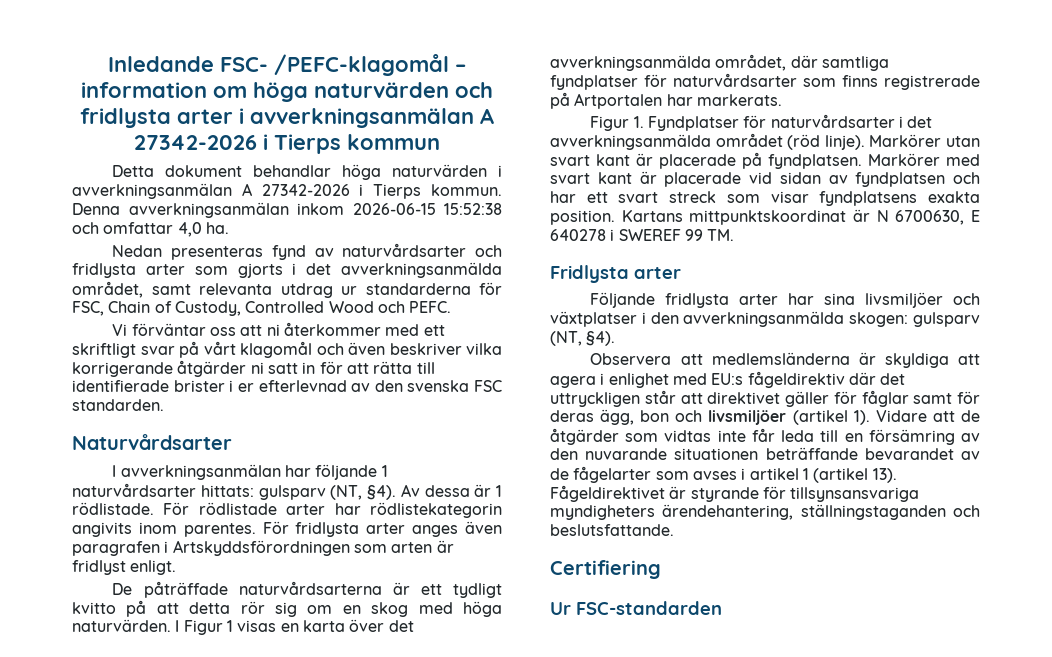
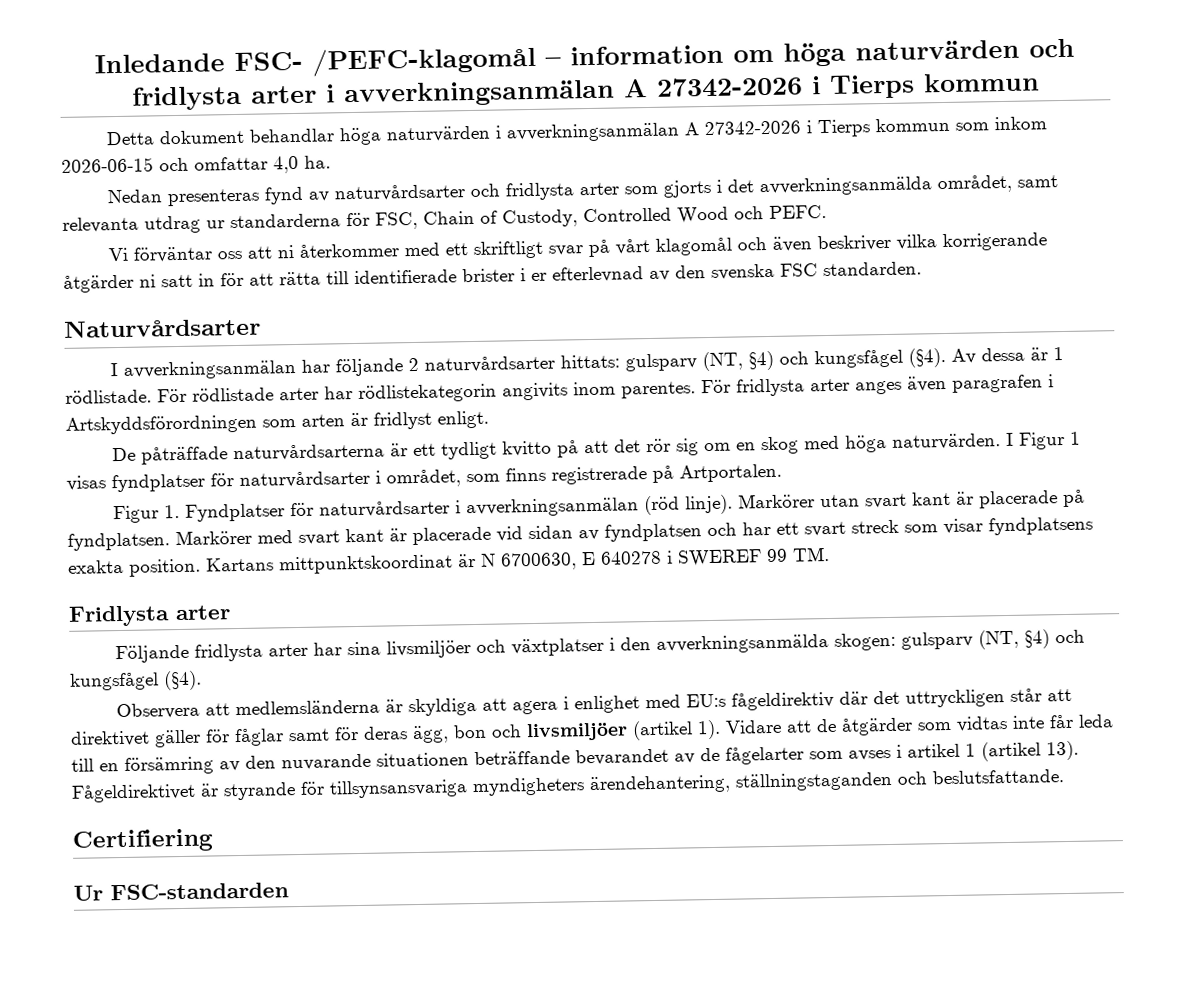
- Detta dokument behandlar höga naturvärden i avverkningsanmälan A 27342-2026 i Tierps kommun. Denna avverkningsanmälan inkom 2026-06-15 15:52:38 och omfattar 4,0 ha.
+ Detta dokument behandlar höga naturvärden i avverkningsanmälan A 27342-2026 i Tierps kommun som inkom 2026-06-15 och omfattar 4,0 ha.
- I avverkningsanmälan har följande 1 naturvårdsarter hittats: gulsparv (NT, §4).
+ I avverkningsanmälan har följande 2 naturvårdsarter hittats: gulsparv (NT, §4) och kungsfågel (§4).
- De påträffade naturvårdsarterna är ett tydligt kvitto på att detta rör sig om en skog med höga naturvärden.
+ De påträffade naturvårdsarterna är ett tydligt kvitto på att det rör sig om en skog med höga naturvärden.
- I Figur 1 visas en karta över det avverkningsanmälda området, där samtliga fyndplatser för naturvårdsarter som finns registrerade på Artportalen har markerats.
+ I Figur 1 visas fyndplatser för naturvårdsarter i området, som finns registrerade på Artportalen.
- Figur 1. Fyndplatser för naturvårdsarter i det avverkningsanmälda området (röd linje).
+ Figur 1. Fyndplatser för naturvårdsarter i avverkningsanmälan (röd linje).
- Följande fridlysta arter har sina livsmiljöer och växtplatser i den avverkningsanmälda skogen: gulsparv (NT, §4).
+ Följande fridlysta arter har sina livsmiljöer och växtplatser i den avverkningsanmälda skogen: gulsparv (NT, §4) och kungsfågel (§4).

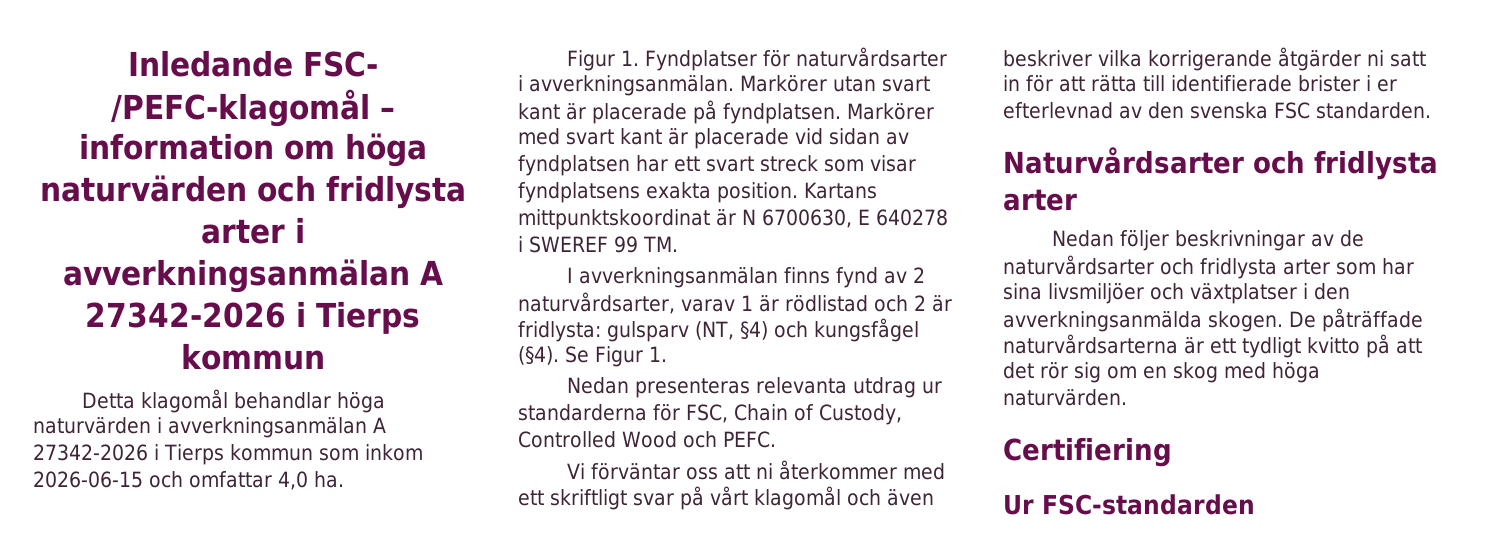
- Detta dokument behandlar höga naturvärden i avverkningsanmälan A 27342-2026 i Tierps kommun som inkom 2026-06-15 och omfattar 4,0 ha.
+ Detta klagomål behandlar höga naturvärden i avverkningsanmälan A 27342-2026 i Tierps kommun som inkom 2026-06-15 och omfattar 4,0 ha.
- Nedan presenteras fynd av naturvårdsarter och fridlysta arter som gjorts i det avverkningsanmälda området, samt relevanta utdrag ur standarderna för FSC, Chain of Custody, Controlled Wood och PEFC.
+ Figur 1. Fyndplatser för naturvårdsarter i avverkningsanmälan. Markörer utan svart kant är placerade på fyndplatsen. Markörer med svart kant är placerade vid sidan av fyndplatsen har ett svart streck som visar fyndplatsens exakta position. Kartans mittpunktskoordinat är N 6700630, E 640278 i SWEREF 99 TM.
+ I avverkningsanmälan finns fynd av 2 naturvårdsarter, varav 1 är rödlistad och 2 är fridlysta: gulsparv (NT, §4) och kungsfågel (§4). Se Figur 1.
+ Nedan presenteras relevanta utdrag ur standarderna för FSC, Chain of Custody, Controlled Wood och PEFC.
- Naturvårdsarter
- I avverkningsanmälan har följande 2 naturvårdsarter hittats: gulsparv (NT, §4) och kungsfågel (§4). Av dessa är 1 rödlistade. För rödlistade arter har rödlistekategorin angivits inom parentes. För fridlysta arter anges även paragrafen i Artskyddsförordningen som arten är fridlyst enligt.
- De påträffade naturvårdsarterna är ett tydligt kvitto på att det rör sig om en skog med höga naturvärden. I Figur 1 visas fyndplatser för naturvårdsarter i området, som finns registrerade på Artportalen.
- Figur 1. Fyndplatser för naturvårdsarter i avverkningsanmälan (röd linje). Markörer utan svart kant är placerade på fyndplatsen. Markörer med svart kant är placerade vid sidan av fyndplatsen och har ett svart streck som visar fyndplatsens exakta position. Kartans mittpunktskoordinat är N 6700630, E 640278 i SWEREF 99 TM.
- Fridlysta arter
- Följande fridlysta arter har sina livsmiljöer och växtplatser i den avverkningsanmälda skogen: gulsparv (NT, §4) och kungsfågel (§4).
- Observera att medlemsländerna är skyldiga att agera i enlighet med EU:s fågeldirektiv där det uttryckligen står att direktivet gäller för fåglar samt för deras ägg, bon och livsmiljöer (artikel 1). Vidare att de åtgärder som vidtas inte får leda till en försämring av den nuvarande situationen beträffande bevarandet av de fågelarter som avses i artikel 1 (artikel 13). Fågeldirektivet är styrande för tillsynsansvariga myndigheters ärendehantering, ställningstaganden och beslutsfattande.
+ Naturvårdsarter och fridlysta arter
+ Nedan följer beskrivningar av de naturvårdsarter och fridlysta arter som har sina livsmiljöer och växtplatser i den avverkningsanmälda skogen. De påträffade naturvårdsarterna är ett tydligt kvitto på att det rör sig om en skog med höga naturvärden.

